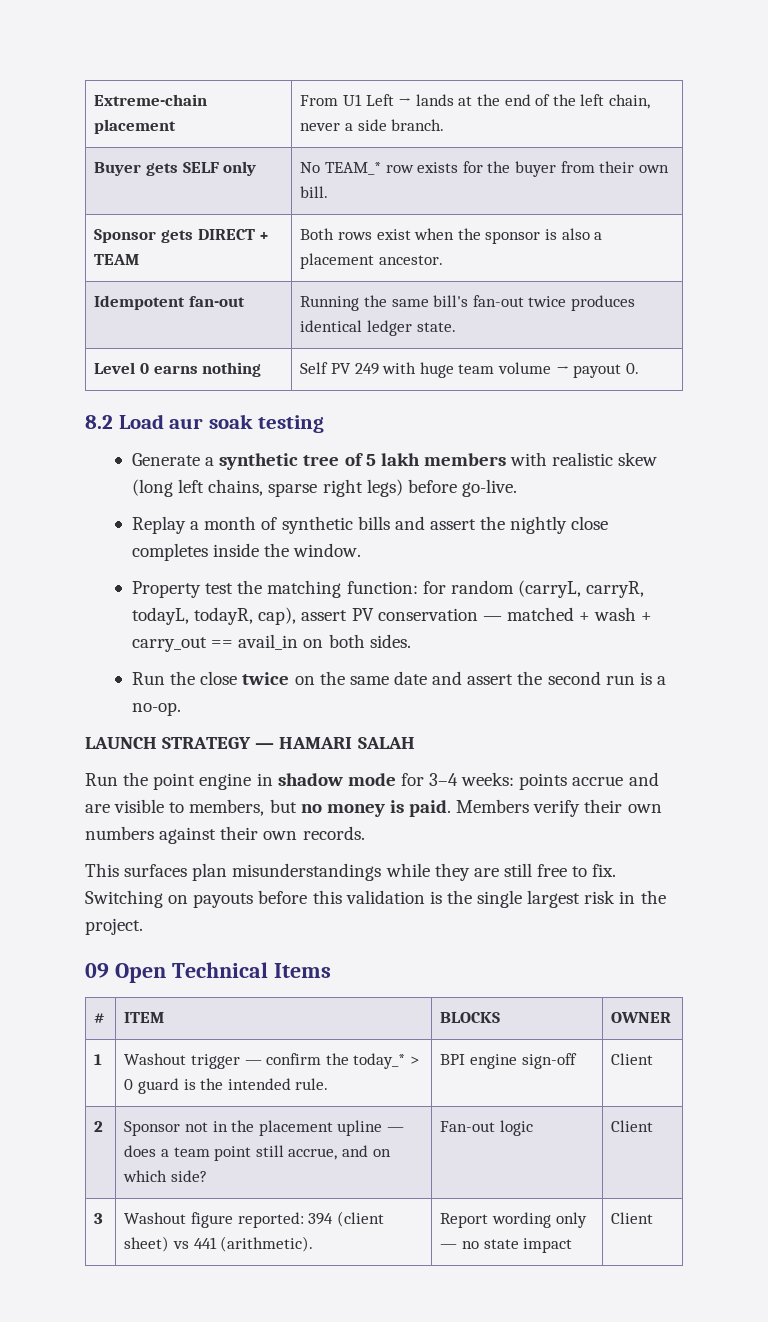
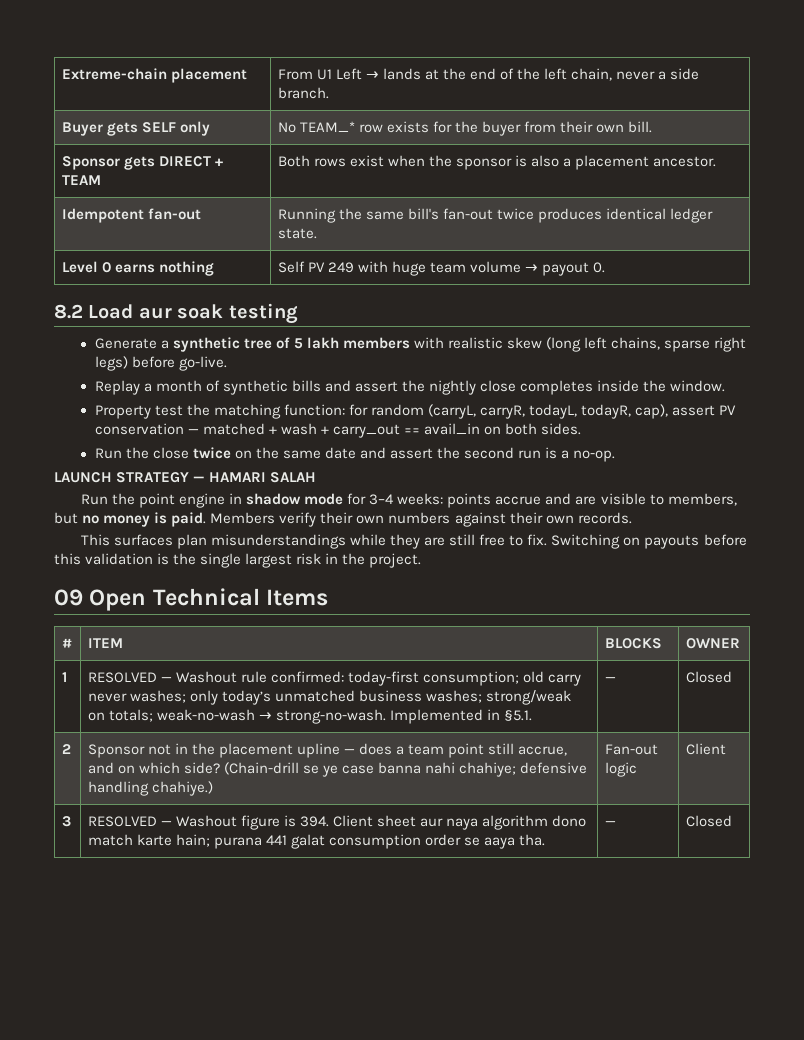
- 1 | Washout trigger — confirm the today_* > 0 guard is the intended rule. | BPI engine sign-off | Client
+ 1 | RESOLVED — Washout rule confirmed: today-first consumption; old carry never washes; only today’s unmatched business washes; strong/weak on totals; weak-no-wash → strong-no-wash. Implemented in §5.1. | — | Closed
- 2 | Sponsor not in the placement upline — does a team point still accrue, and on which side? | Fan-out logic | Client
- 3 | Washout figure reported: 394 (client sheet) vs 441 (arithmetic). | Report wording only — no state impact | Client
+ 2 | Sponsor not in the placement upline — does a team point still accrue, and on which side? (Chain-drill se ye case banna nahi chahiye; defensive handling chahiye.) | Fan-out logic | Client
+ 3 | RESOLVED — Washout figure is 394. Client sheet aur naya algorithm dono match karte hain; purana 441 galat consumption order se aaya tha. | — | Closed

